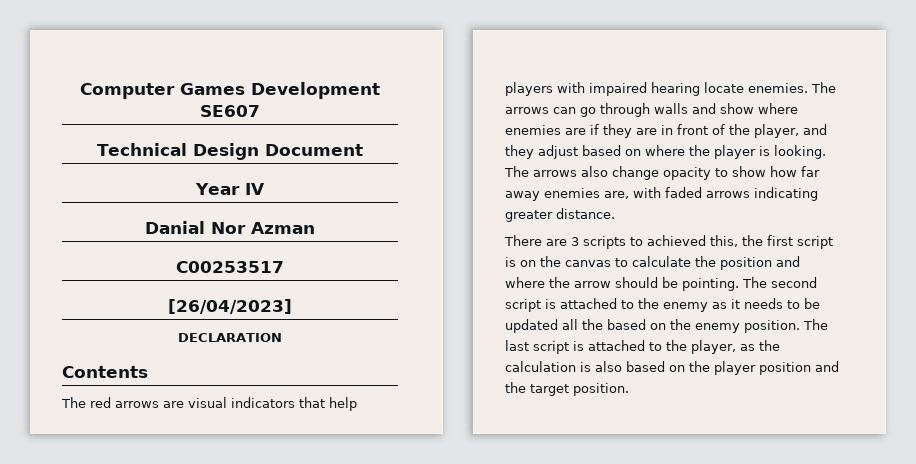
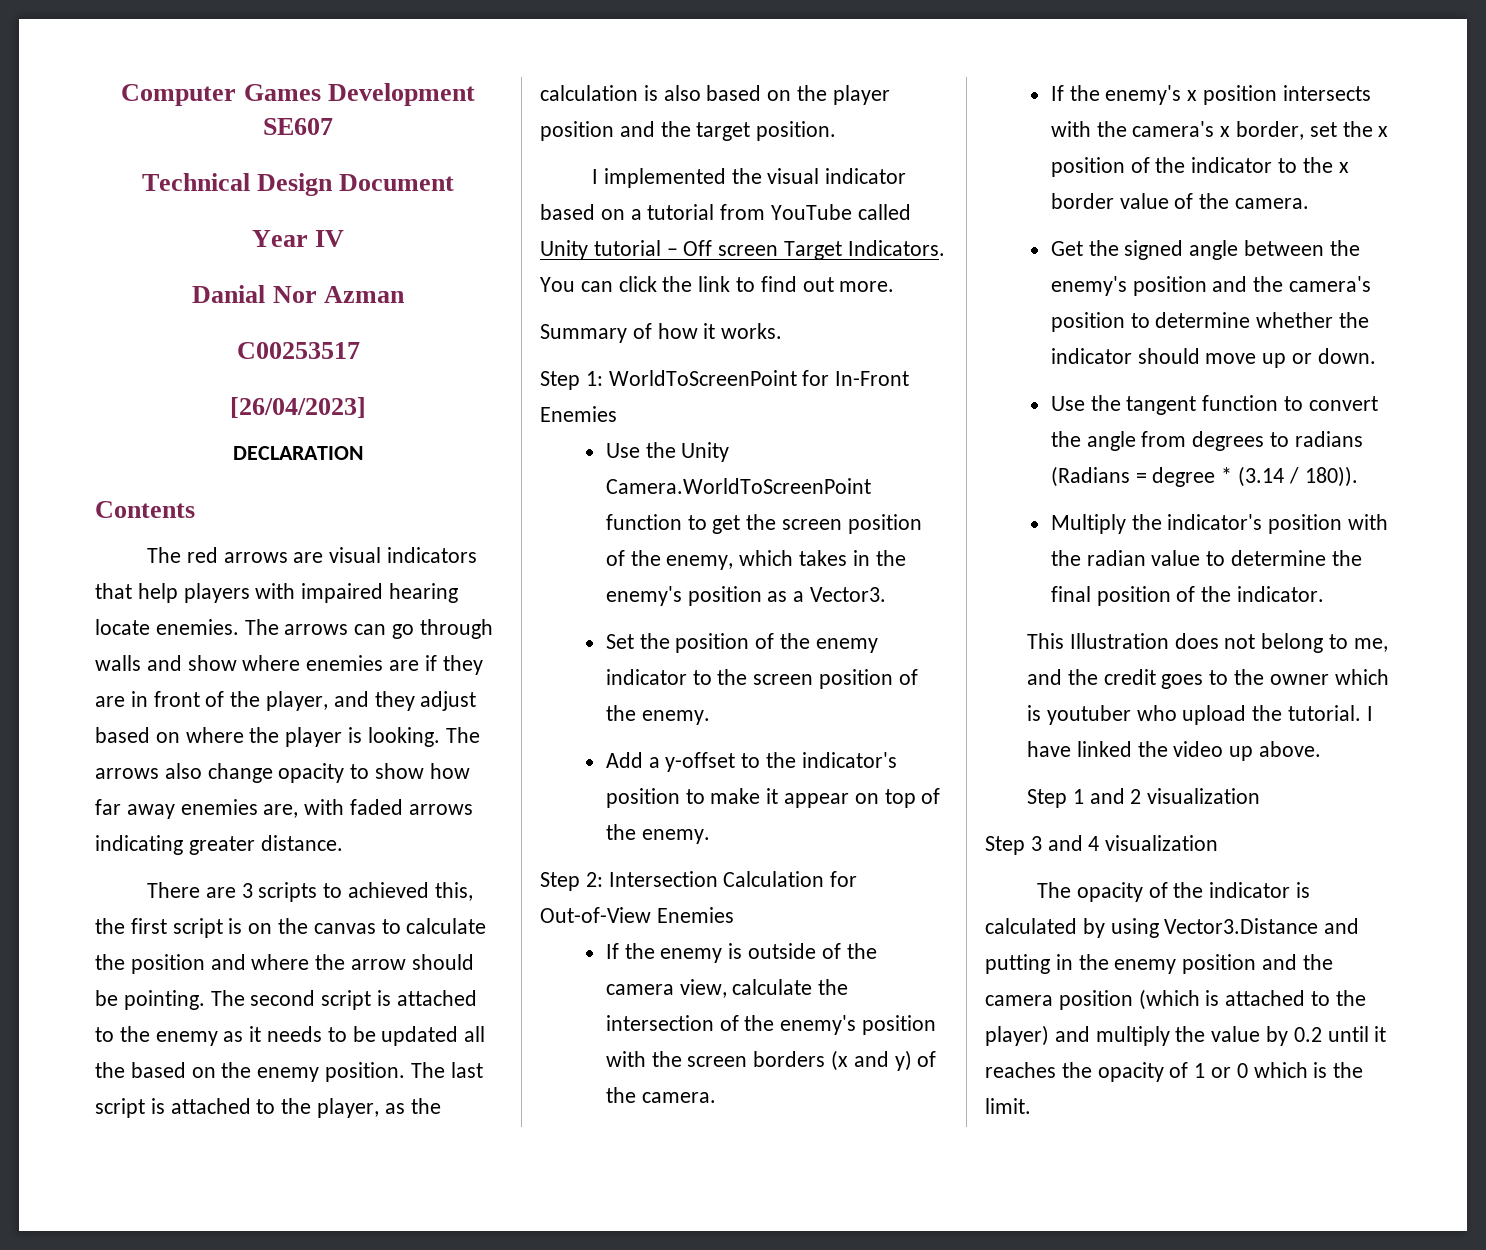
+ I implemented the visual indicator based on a tutorial from YouTube called Unity tutorial – Off screen Target Indicators. You can click the link to find out more.
+ Summary of how it works.
+ Step 1: WorldToScreenPoint for In-Front Enemies
+ Use the Unity Camera.WorldToScreenPoint function to get the screen position of the enemy, which takes in the enemy's position as a Vector3.
+ Set the position of the enemy indicator to the screen position of the enemy.
+ Add a y-offset to the indicator's position to make it appear on top of the enemy.
+ Step 2: Intersection Calculation for Out-of-View Enemies
+ If the enemy is outside of the camera view, calculate the intersection of the enemy's position with the screen borders (x and y) of the camera.
+ If the enemy's x position intersects with the camera's x border, set the x position of the indicator to the x border value of the camera.
+ Get the signed angle between the enemy's position and the camera's position to determine whether the indicator should move up or down.
+ Use the tangent function to convert the angle from degrees to radians (Radians = degree * (3.14 / 180)).
+ Multiply the indicator's position with the radian value to determine the final position of the indicator.
+ This Illustration does not belong to me, and the credit goes to the owner which is youtuber who upload the tutorial. I have linked the video up above.
+ Step 1 and 2 visualization
+ Step 3 and 4 visualization
+ The opacity of the indicator is calculated by using Vector3.Distance and putting in the enemy position and the camera position (which is attached to the player) and multiply the value by 0.2 until it reaches the opacity of 1 or 0 which is the limit.

